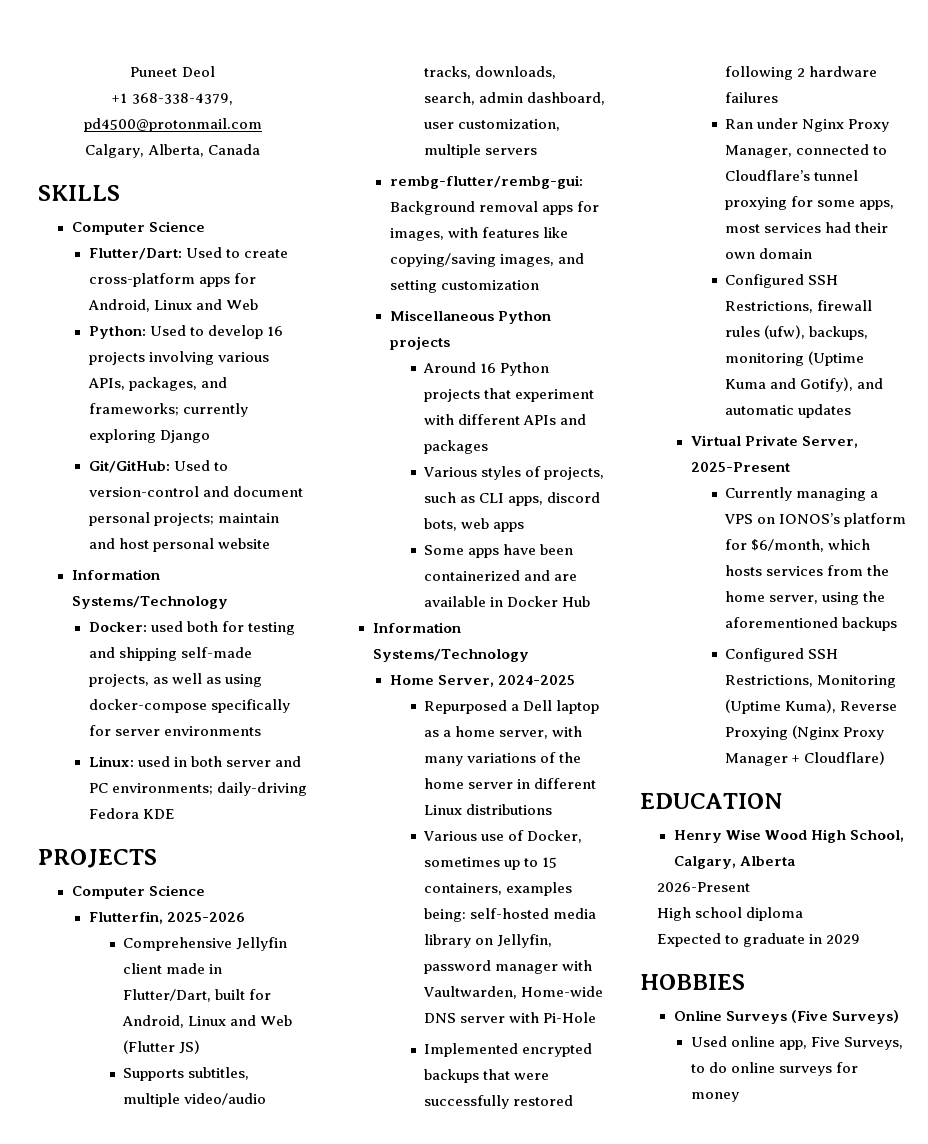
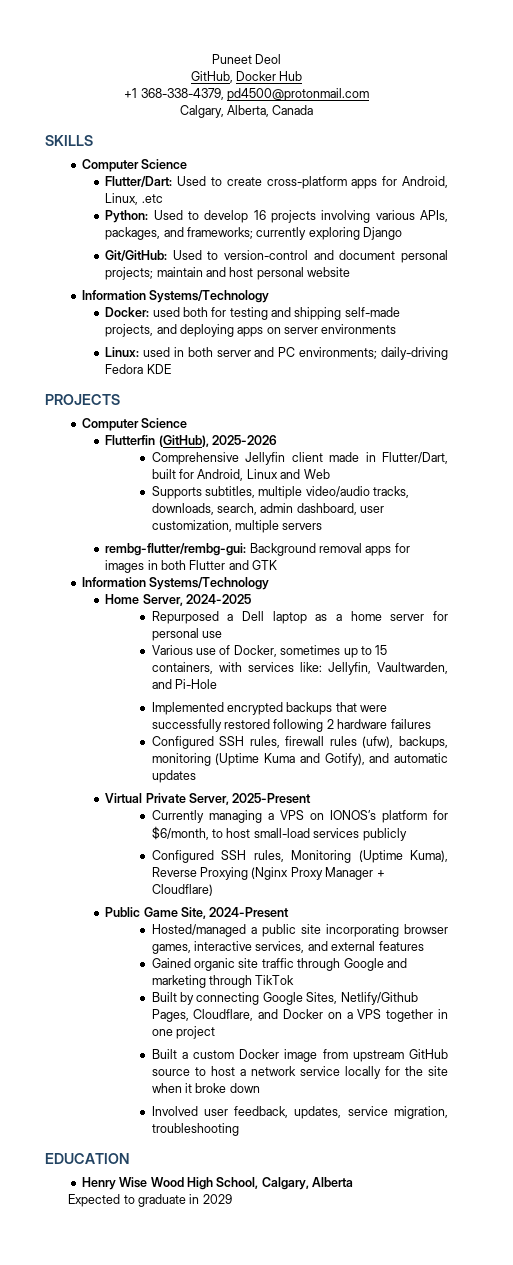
+ GitHub, Docker Hub
- Flutter/Dart: Used to create cross-platform apps for Android, Linux and Web
+ Flutter/Dart: Used to create cross-platform apps for Android, Linux, .etc
- Docker: used both for testing and shipping self-made projects, as well as using docker-compose specifically for server environments
+ Docker: used both for testing and shipping self-made projects, and deploying apps on server environments
- Flutterfin, 2025-2026
+ Flutterfin (GitHub), 2025-2026
- Comprehensive Jellyfin client made in Flutter/Dart, built for Android, Linux and Web (Flutter JS)
+ Comprehensive Jellyfin client made in Flutter/Dart, built for Android, Linux and Web
- rembg-flutter/rembg-gui: Background removal apps for images, with features like copying/saving images, and setting customization
- Miscellaneous Python projects
- Around 16 Python projects that experiment with different APIs and packages
- Various styles of projects, such as CLI apps, discord bots, web apps
- Some apps have been containerized and are available in Docker Hub
+ rembg-flutter/rembg-gui: Background removal apps for images in both Flutter and GTK
- Repurposed a Dell laptop as a home server, with many variations of the home server in different Linux distributions
+ Repurposed a Dell laptop as a home server for personal use
- Various use of Docker, sometimes up to 15 containers, examples being: self-hosted media library on Jellyfin, password manager with Vaultwarden, Home-wide DNS server with Pi-Hole
+ Various use of Docker, sometimes up to 15 containers, with services like: Jellyfin, Vaultwarden, and Pi-Hole
- Ran under Nginx Proxy Manager, connected to Cloudflare’s tunnel proxying for some apps, most services had their own domain
- Configured SSH Restrictions, firewall rules (ufw), backups, monitoring (Uptime Kuma and Gotify), and automatic updates
+ Configured SSH rules, firewall rules (ufw), backups, monitoring (Uptime Kuma and Gotify), and automatic updates
- Currently managing a VPS on IONOS’s platform for $6/month, which hosts services from the home server, using the aforementioned backups
- Configured SSH Restrictions, Monitoring (Uptime Kuma), Reverse Proxying (Nginx Proxy Manager + Cloudflare)
+ Currently managing a VPS on IONOS’s platform for $6/month, to host small-load services publicly
+ Configured SSH rules, Monitoring (Uptime Kuma), Reverse Proxying (Nginx Proxy Manager + Cloudflare)
+ Public Game Site, 2024-Present
+ Hosted/managed a public site incorporating browser games, interactive services, and external features
+ Gained organic site traffic through Google and marketing through TikTok
+ Built by connecting Google Sites, Netlify/Github Pages, Cloudflare, and Docker on a VPS together in one project
+ Built a custom Docker image from upstream GitHub source to host a network service locally for the site when it broke down
+ Involved user feedback, updates, service migration, troubleshooting
- 2026-Present
- High school diploma
- HOBBIES
- Online Surveys (Five Surveys)
- Used online app, Five Surveys, to do online surveys for money

